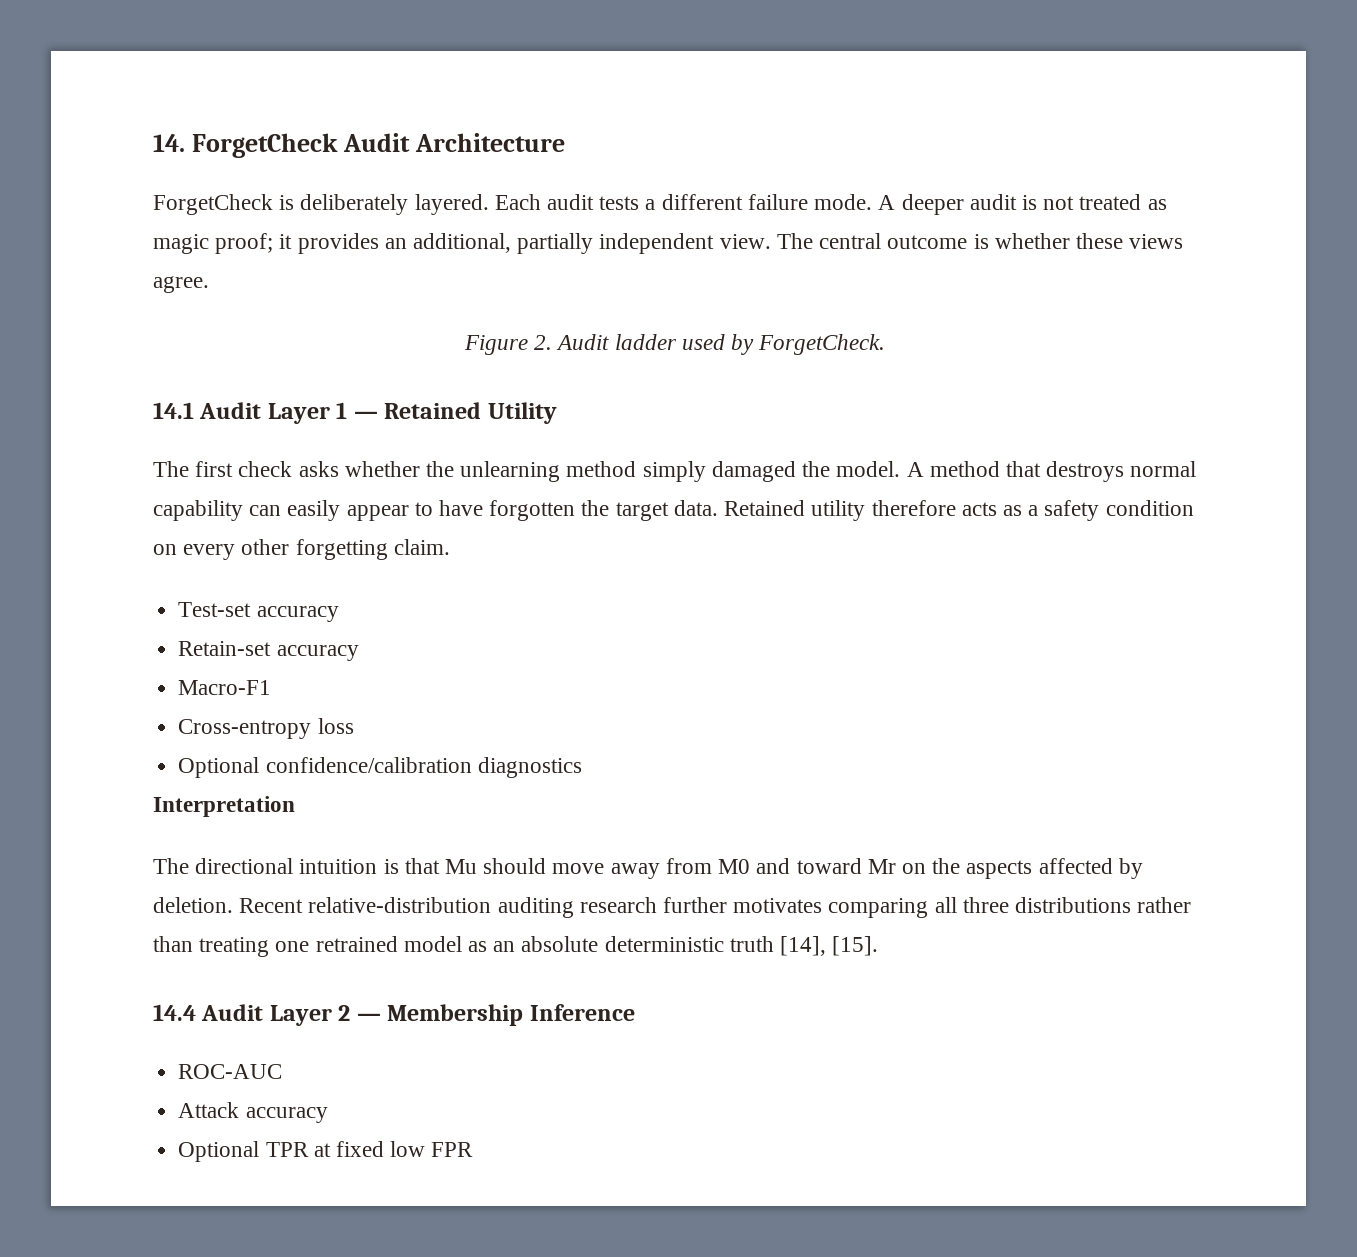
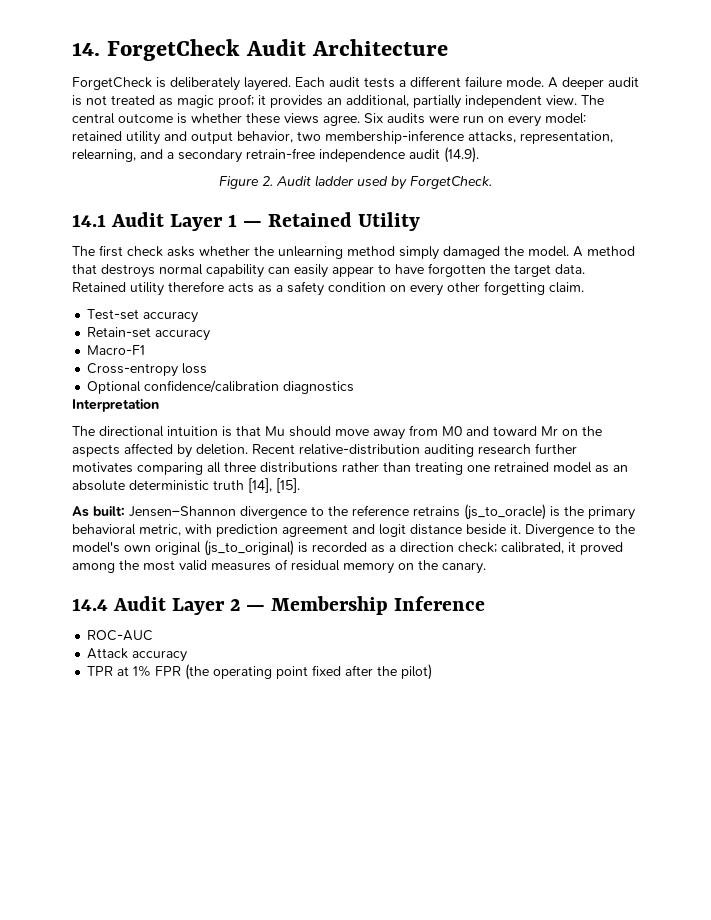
+ Six audits were run on every model: retained utility and output behavior, two membership-inference attacks, representation, relearning, and a secondary retrain-free independence audit (14.9).
+ As built: Jensen–Shannon divergence to the reference retrains (js_to_oracle) is the primary behavioral metric, with prediction agreement and logit distance beside it. Divergence to the model's own original (js_to_original) is recorded as a direction check; calibrated, it proved among the most valid measures of residual memory on the canary.
- Optional TPR at fixed low FPR
+ TPR at 1% FPR (the operating point fixed after the pilot)

